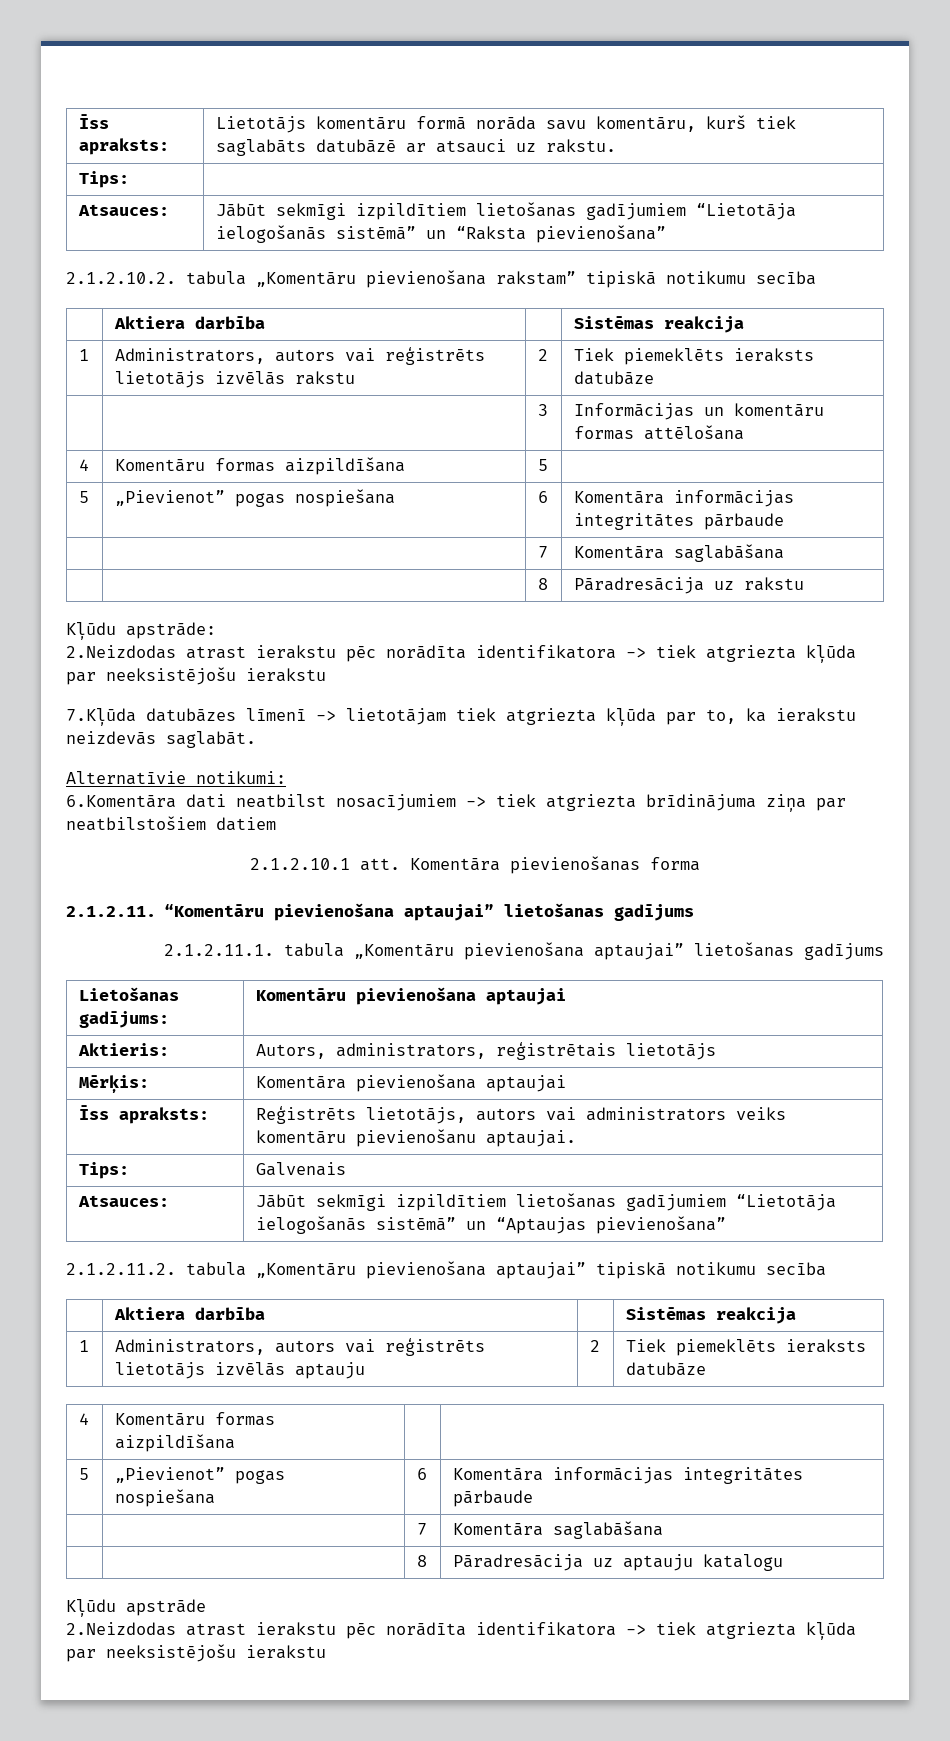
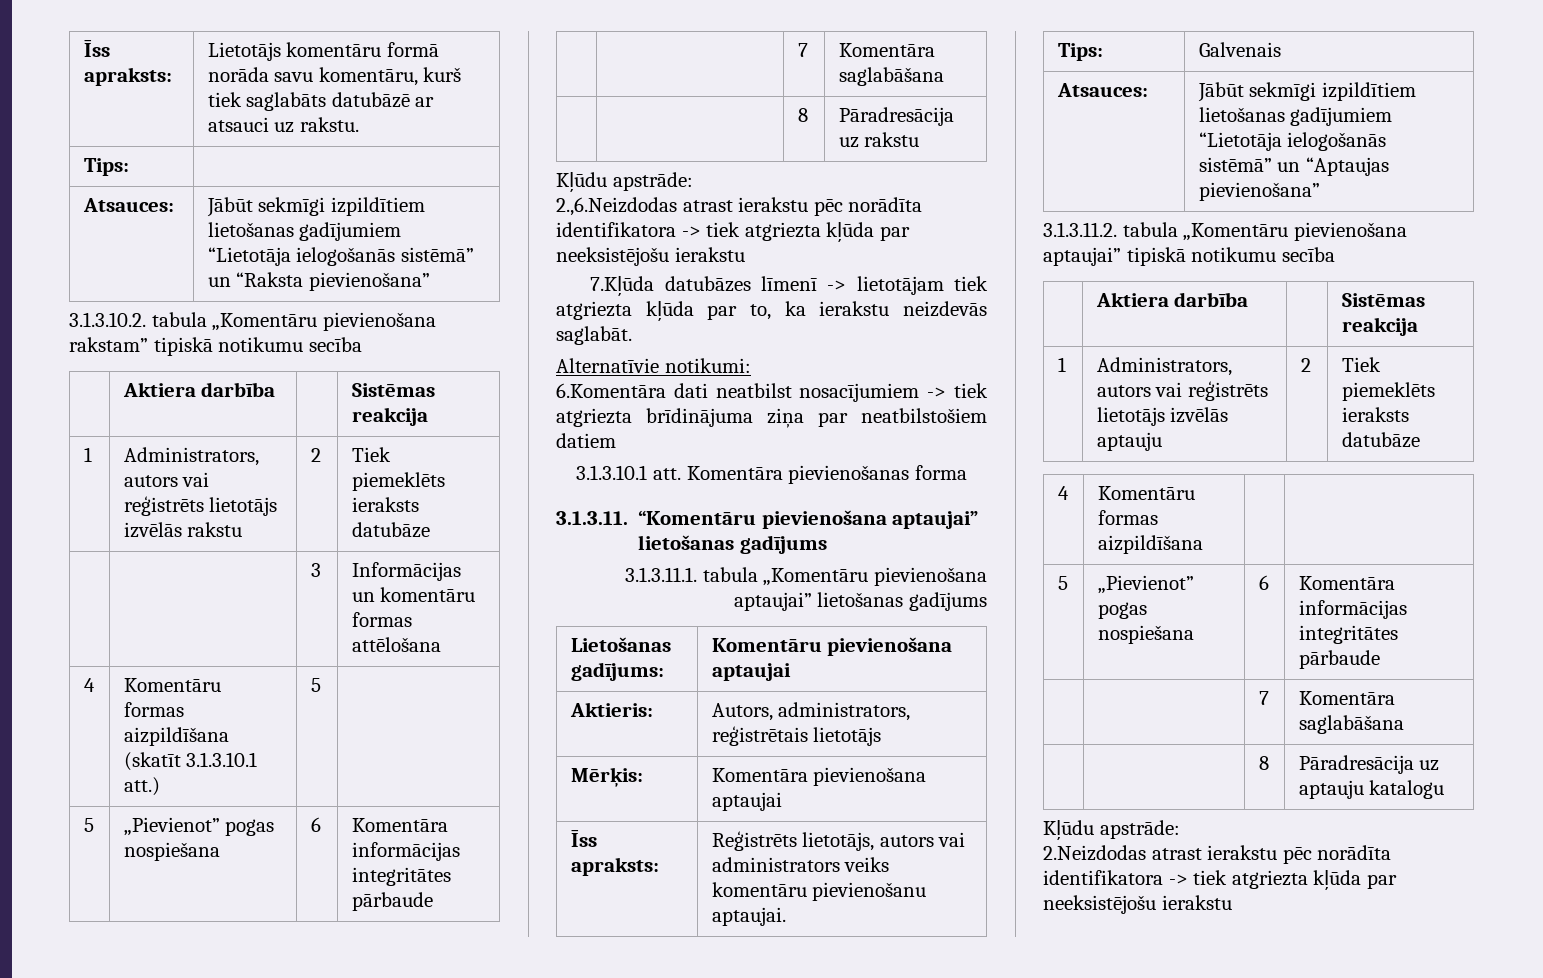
- 2.1.2.10.2. tabula „Komentāru pievienošana rakstam” tipiskā notikumu secība
+ 3.1.3.10.2. tabula „Komentāru pievienošana rakstam” tipiskā notikumu secība
- 4 | Komentāru formas aizpildīšana | 5 |
+ 4 | Komentāru formas aizpildīšana (skatīt 3.1.3.10.1 att.) | 5 |
  | | 8 | Pāradresācija uz rakstu
  Kļūdu apstrāde:
- 2.Neizdodas atrast ierakstu pēc norādīta identifikatora -> tiek atgriezta kļūda par neeksistējošu ierakstu
+ 2.,6.Neizdodas atrast ierakstu pēc norādīta identifikatora -> tiek atgriezta kļūda par neeksistējošu ierakstu
- 2.1.2.10.1 att.
+ 3.1.3.10.1 att.
- 2.1.2.11. “Komentāru pievienošana aptaujai” lietošanas gadījums
+ 3.1.3.11. “Komentāru pievienošana aptaujai” lietošanas gadījums
- 2.1.2.11.1. tabula „Komentāru pievienošana aptaujai” lietošanas gadījums
+ 3.1.3.11.1. tabula „Komentāru pievienošana aptaujai” lietošanas gadījums
- 2.1.2.11.2. tabula „Komentāru pievienošana aptaujai” tipiskā notikumu secība
+ 3.1.3.11.2. tabula „Komentāru pievienošana aptaujai” tipiskā notikumu secība
  | | 8 | Pāradresācija uz aptauju katalogu
- Kļūdu apstrāde
+ Kļūdu apstrāde:

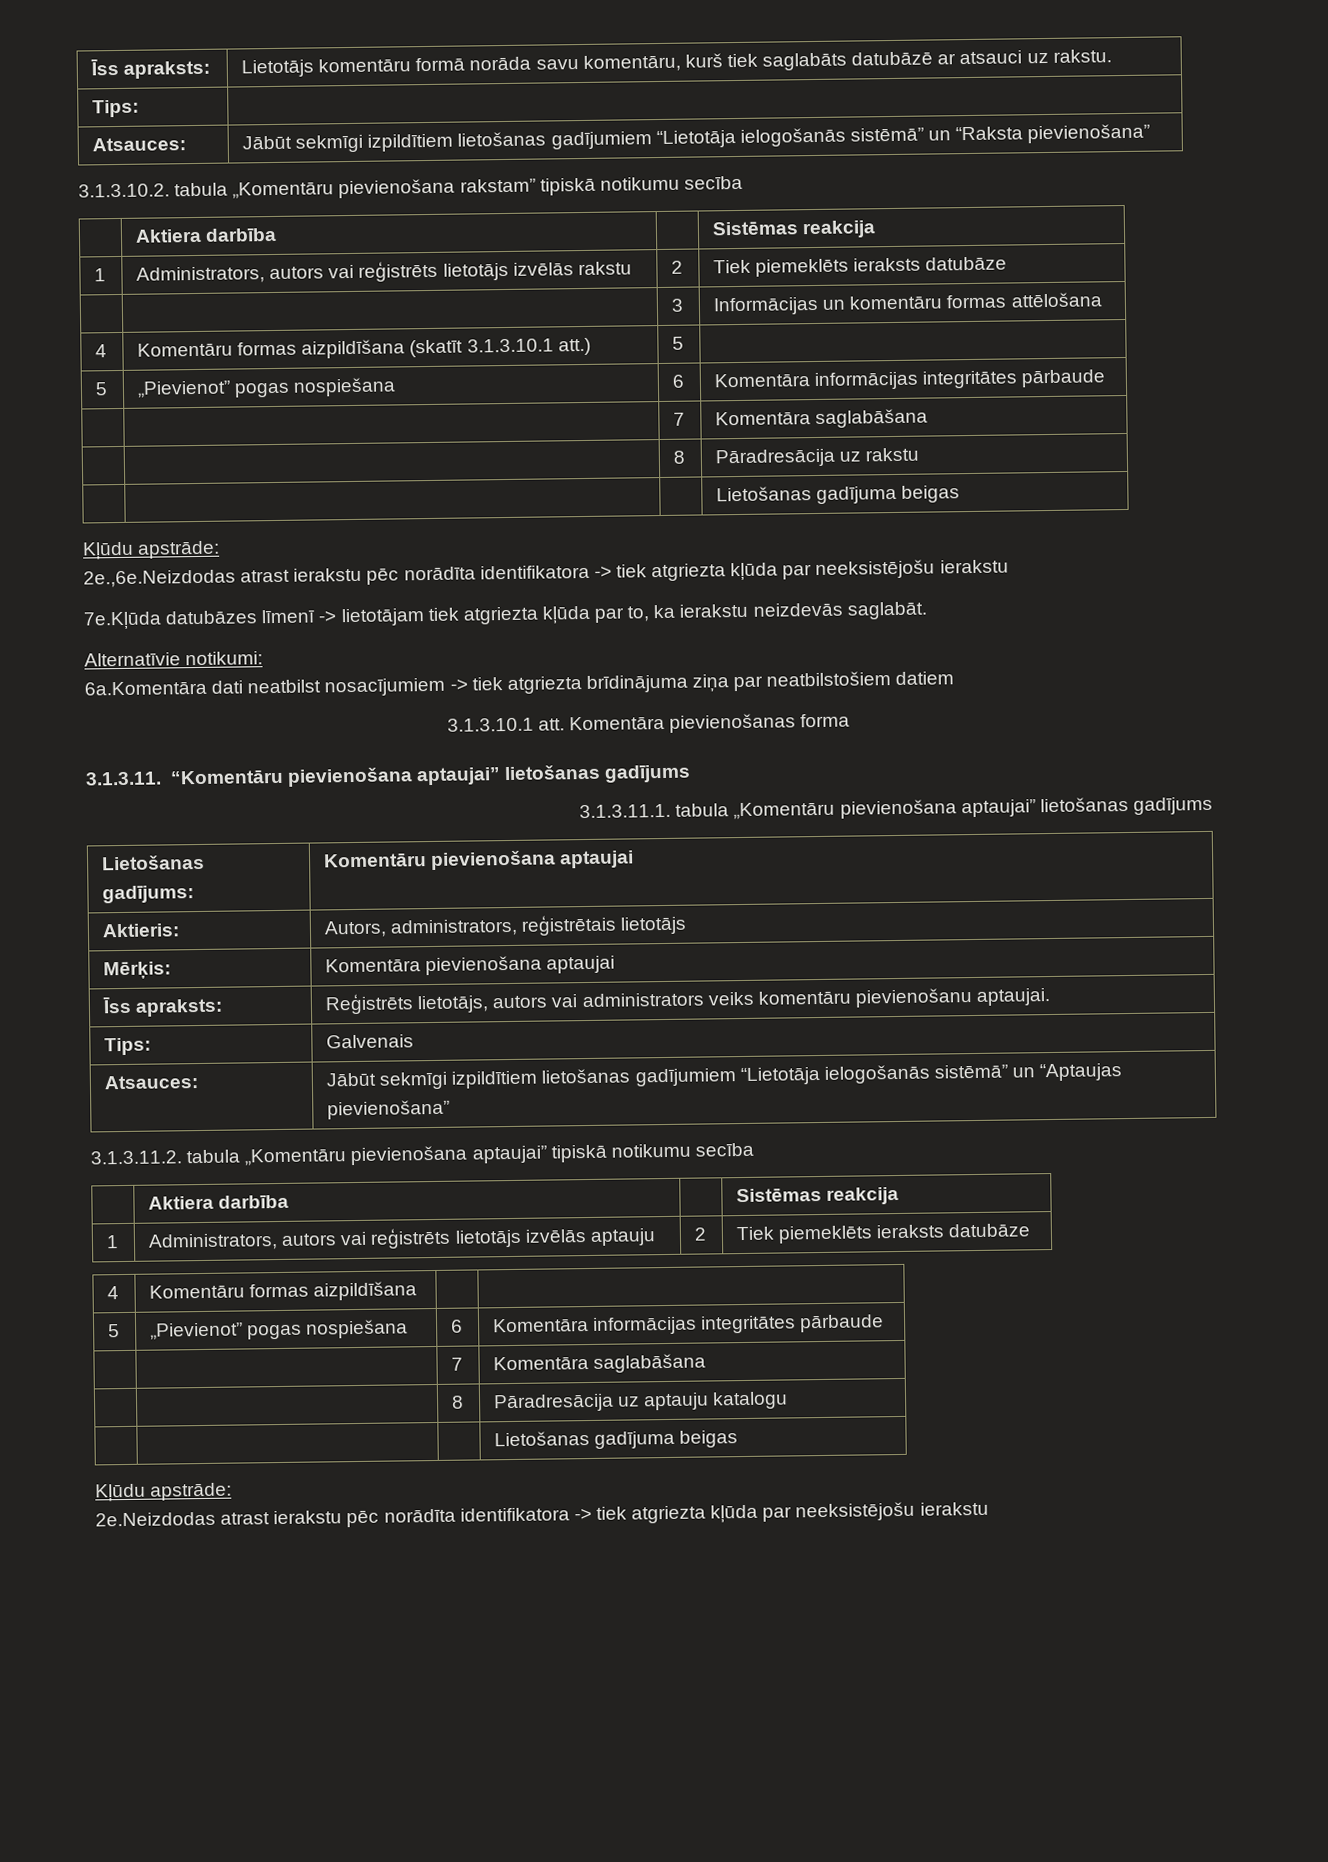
  | | 8 | Pāradresācija uz rakstu
+ | | | Lietošanas gadījuma beigas
  Kļūdu apstrāde:
- 2.,6.Neizdodas atrast ierakstu pēc norādīta identifikatora -> tiek atgriezta kļūda par neeksistējošu ierakstu
+ 2e.,6e.Neizdodas atrast ierakstu pēc norādīta identifikatora -> tiek atgriezta kļūda par neeksistējošu ierakstu
- 7.Kļūda datubāzes līmenī -> lietotājam tiek atgriezta kļūda par to, ka ierakstu neizdevās saglabāt.
+ 7e.Kļūda datubāzes līmenī -> lietotājam tiek atgriezta kļūda par to, ka ierakstu neizdevās saglabāt.
- 6.Komentāra dati neatbilst nosacījumiem -> tiek atgriezta brīdinājuma ziņa par neatbilstošiem datiem
+ 6a.Komentāra dati neatbilst nosacījumiem -> tiek atgriezta brīdinājuma ziņa par neatbilstošiem datiem
  | | 8 | Pāradresācija uz aptauju katalogu
+ | | | Lietošanas gadījuma beigas
  Kļūdu apstrāde:
- 2.Neizdodas atrast ierakstu pēc norādīta identifikatora -> tiek atgriezta kļūda par neeksistējošu ierakstu
+ 2e.Neizdodas atrast ierakstu pēc norādīta identifikatora -> tiek atgriezta kļūda par neeksistējošu ierakstu

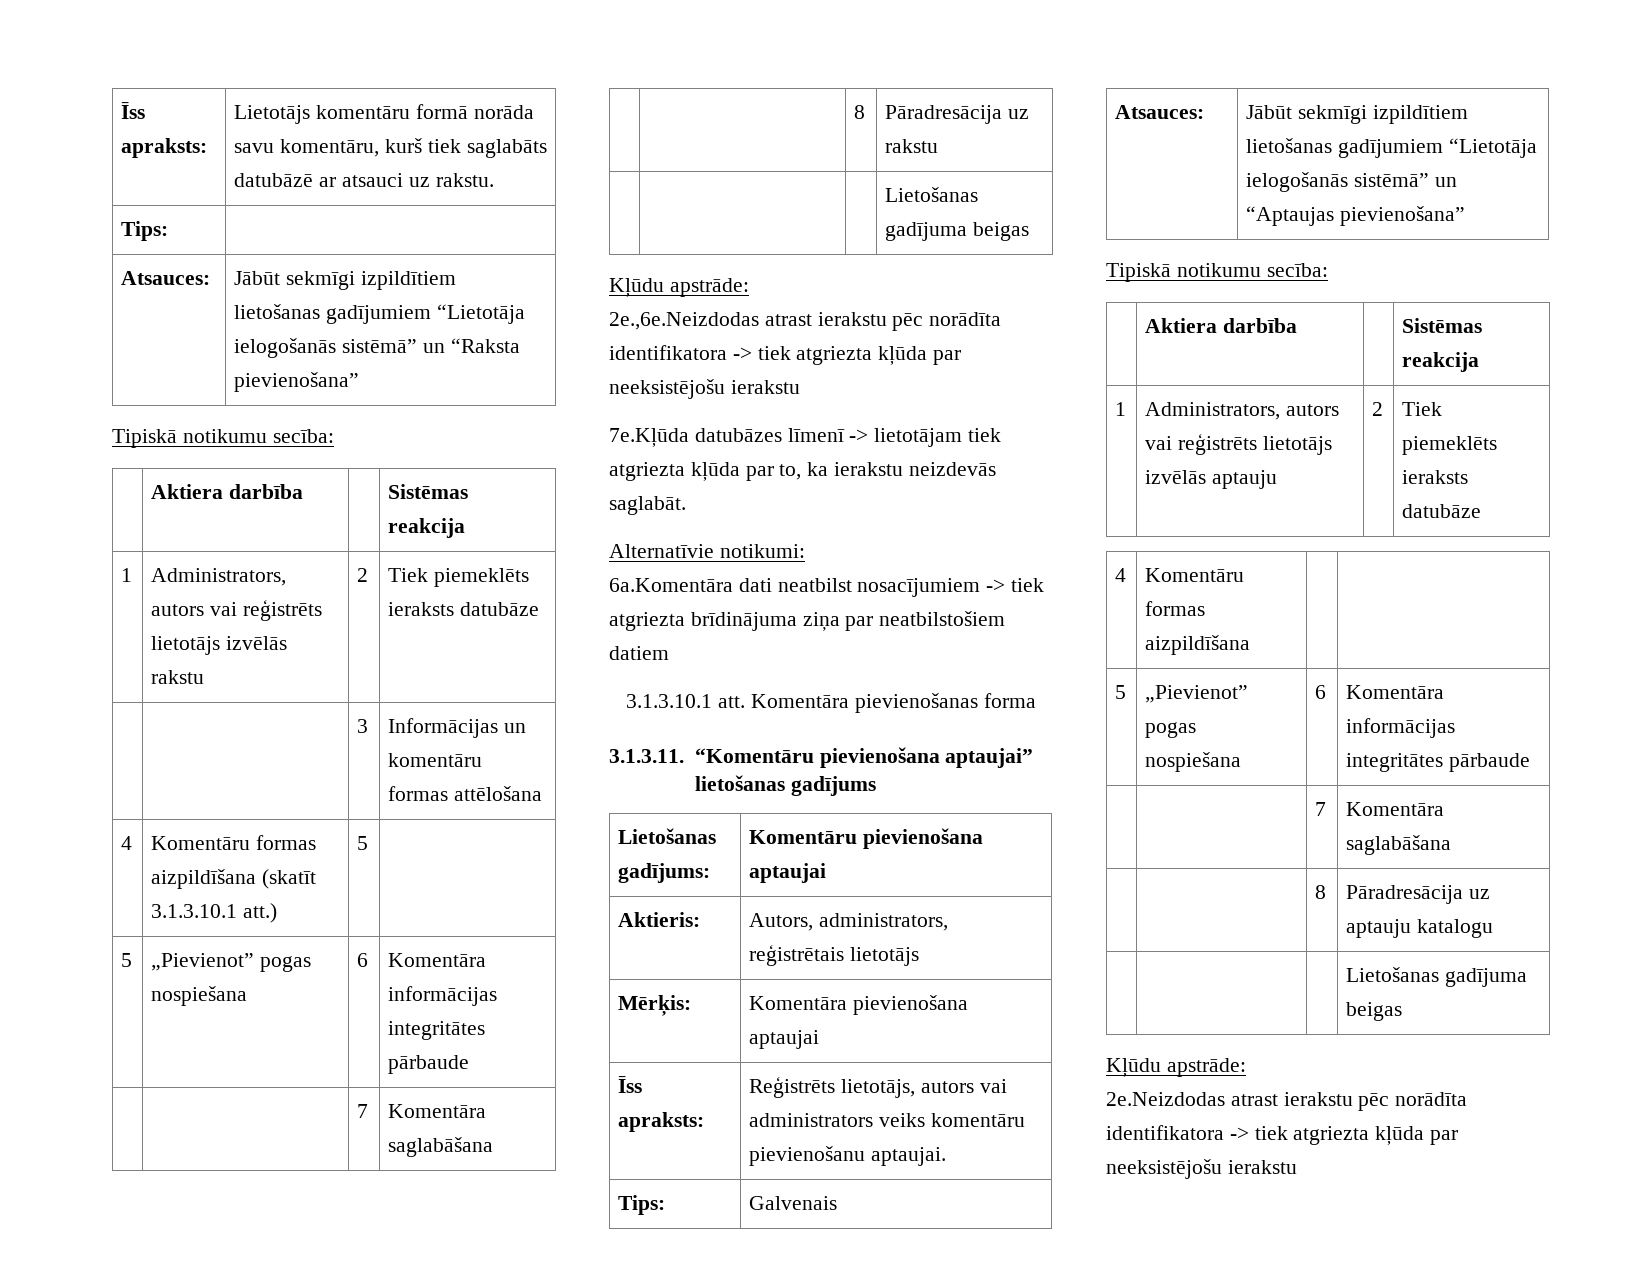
  Atsauces: | Jābūt sekmīgi izpildītiem lietošanas gadījumiem “Lietotāja ielogošanās sistēmā” un “Raksta pievienošana”
- 3.1.3.10.2. tabula „Komentāru pievienošana rakstam” tipiskā notikumu secība
+ Tipiskā notikumu secība:
- 3.1.3.11.1. tabula „Komentāru pievienošana aptaujai” lietošanas gadījums
  Atsauces: | Jābūt sekmīgi izpildītiem lietošanas gadījumiem “Lietotāja ielogošanās sistēmā” un “Aptaujas pievienošana”
- 3.1.3.11.2. tabula „Komentāru pievienošana aptaujai” tipiskā notikumu secība
+ Tipiskā notikumu secība:

